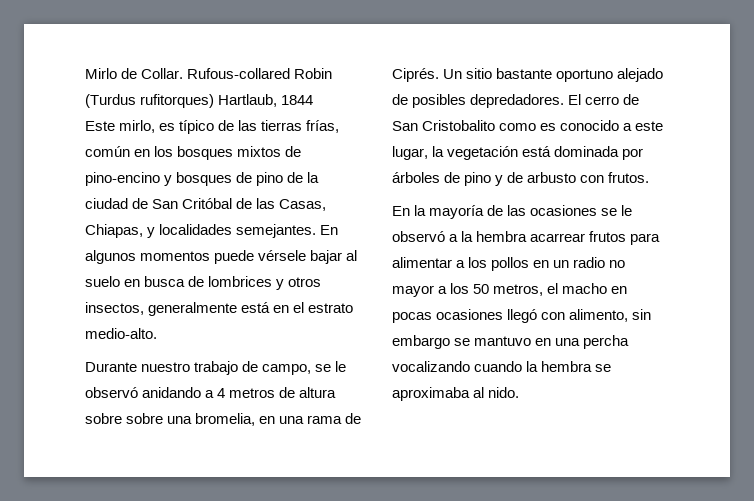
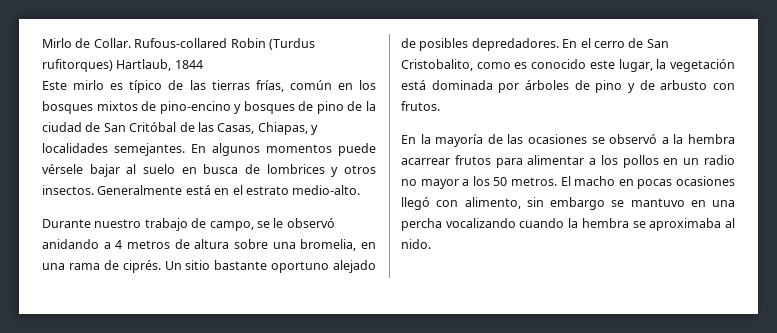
- Este mirlo, es típico de las tierras frías, común en los bosques mixtos de pino-encino y bosques de pino de la ciudad de San Critóbal de las Casas, Chiapas, y localidades semejantes.
+ Este mirlo es típico de las tierras frías, común en los bosques mixtos de pino-encino y bosques de pino de la ciudad de San Critóbal de las Casas, Chiapas, y localidades semejantes.
- En algunos momentos puede vérsele bajar al suelo en busca de lombrices y otros insectos, generalmente está en el estrato medio-alto.
+ En algunos momentos puede vérsele bajar al suelo en busca de lombrices y otros insectos. Generalmente está en el estrato medio-alto.
- Durante nuestro trabajo de campo, se le observó anidando a 4 metros de altura sobre sobre una bromelia, en una rama de Ciprés.
+ Durante nuestro trabajo de campo, se le observó anidando a 4 metros de altura sobre una bromelia, en una rama de ciprés.
- El cerro de San Cristobalito como es conocido a este lugar, la vegetación está dominada por árboles de pino y de arbusto con frutos.
+ En el cerro de San Cristobalito, como es conocido este lugar, la vegetación está dominada por árboles de pino y de arbusto con frutos.
- En la mayoría de las ocasiones se le observó a la hembra acarrear frutos para alimentar a los pollos en un radio no mayor a los 50 metros, el macho en pocas ocasiones llegó con alimento, sin embargo se mantuvo en una percha vocalizando cuando la hembra se aproximaba al nido.
+ En la mayoría de las ocasiones se observó a la hembra acarrear frutos para alimentar a los pollos en un radio no mayor a los 50 metros. El macho en pocas ocasiones llegó con alimento, sin embargo se mantuvo en una percha vocalizando cuando la hembra se aproximaba al nido.

